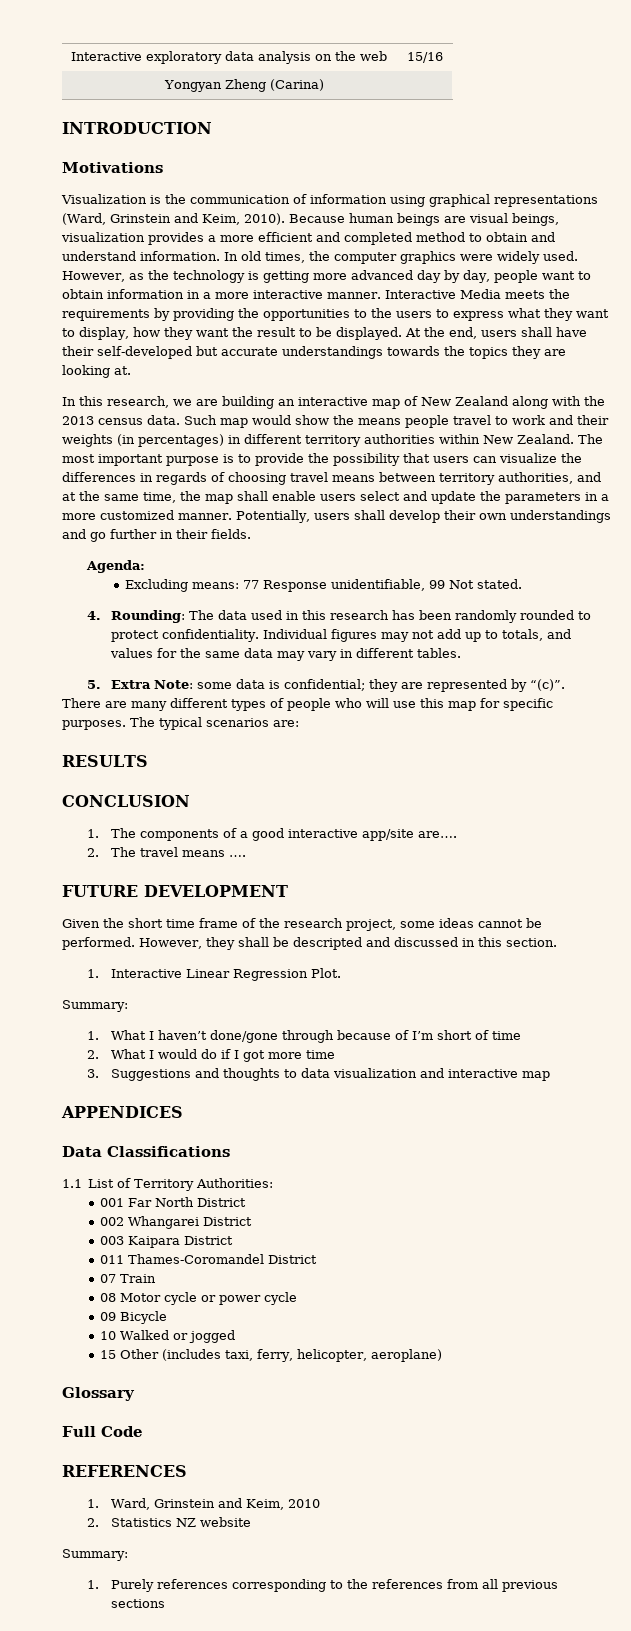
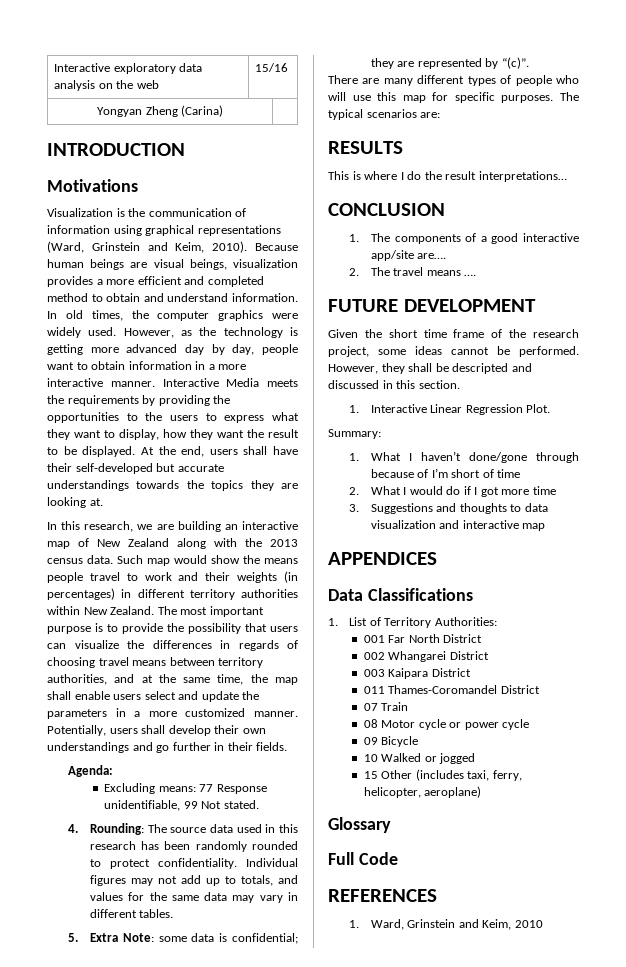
- 4. Rounding: The data used in this research has been randomly rounded to protect confidentiality.
+ 4. Rounding: The source data used in this research has been randomly rounded to protect confidentiality.
+ This is where I do the result interpretations…
- 1.1 List of Territory Authorities:
+ 1. List of Territory Authorities:
- 2. Statistics NZ website
- Summary:
- 1. Purely references corresponding to the references from all previous sections

